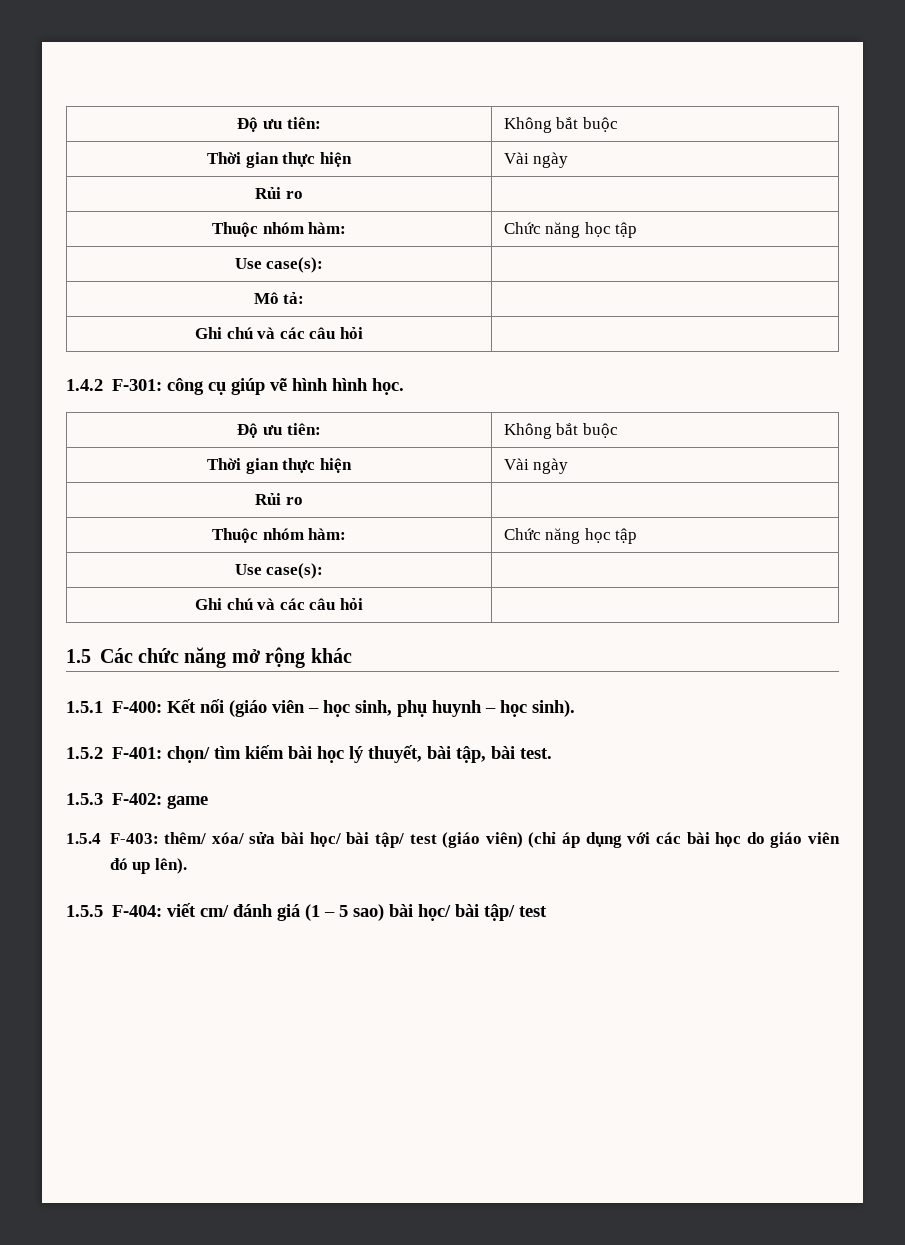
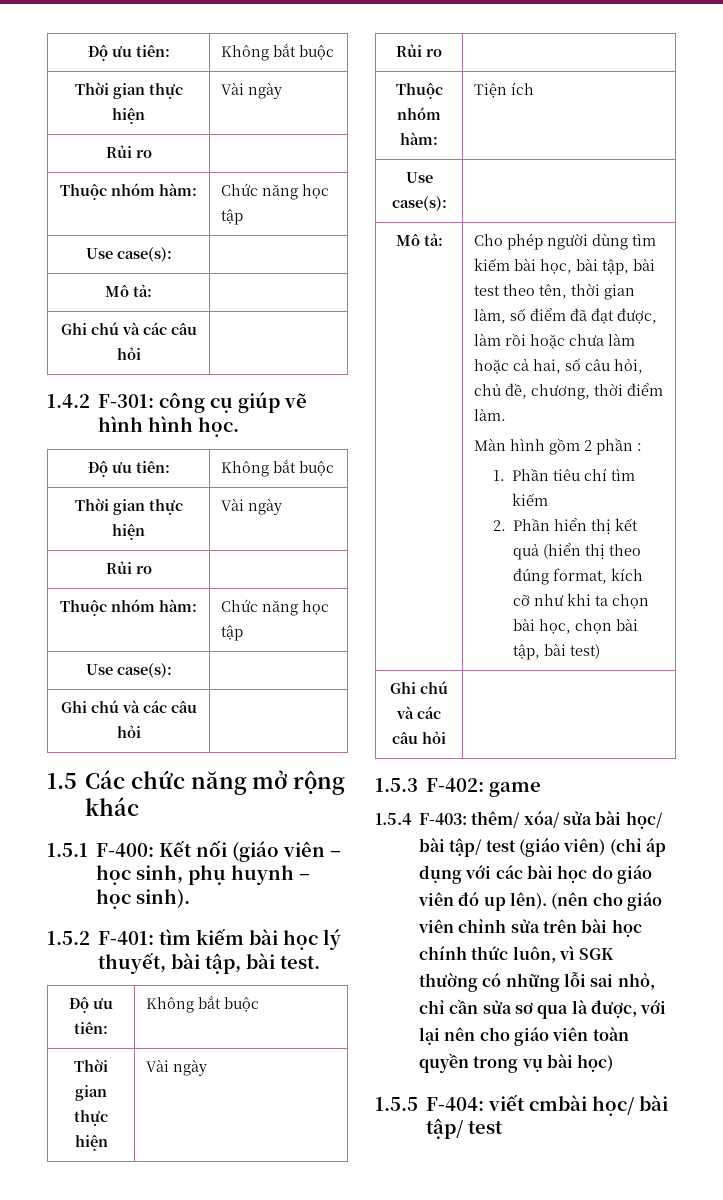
- 1.5.2 F-401: chọn/ tìm kiếm bài học lý thuyết, bài tập, bài test.
+ 1.5.2 F-401: tìm kiếm bài học lý thuyết, bài tập, bài test.
+ Độ ưu tiên: | Không bắt buộc
+ Thời gian thực hiện | Vài ngày
+ Rủi ro |
+ Thuộc nhóm hàm: | Tiện ích
+ Use case(s): |
+ Mô tả: | Cho phép người dùng tìm kiếm bài học, bài tập, bài test theo tên, thời gian làm, số điểm đã đạt được, làm rồi hoặc chưa làm hoặc cả hai, số câu hỏi, chủ đề, chương, thời điểm làm.
+ Màn hình gồm 2 phần :
+ 1. Phần tiêu chí tìm kiếm
+ 2. Phần hiển thị kết quả (hiển thị theo đúng format, kích cỡ như khi ta chọn bài học, chọn bài tập, bài test)
+ Ghi chú và các câu hỏi |
- 1.5.4 F-403: thêm/ xóa/ sửa bài học/ bài tập/ test (giáo viên) (chỉ áp dụng với các bài học do giáo viên đó up lên).
- 1.5.5 F-404: viết cm/ đánh giá (1 – 5 sao) bài học/ bài tập/ test
+ 1.5.4 F-403: thêm/ xóa/ sửa bài học/ bài tập/ test (giáo viên) (chỉ áp dụng với các bài học do giáo viên đó up lên). (nên cho giáo viên chỉnh sửa trên bài học chính thức luôn, vì SGK thường có những lỗi sai nhỏ, chỉ cần sửa sơ qua là được, với lại nên cho giáo viên toàn quyền trong vụ bài học)
+ 1.5.5 F-404: viết cmbài học/ bài tập/ test

